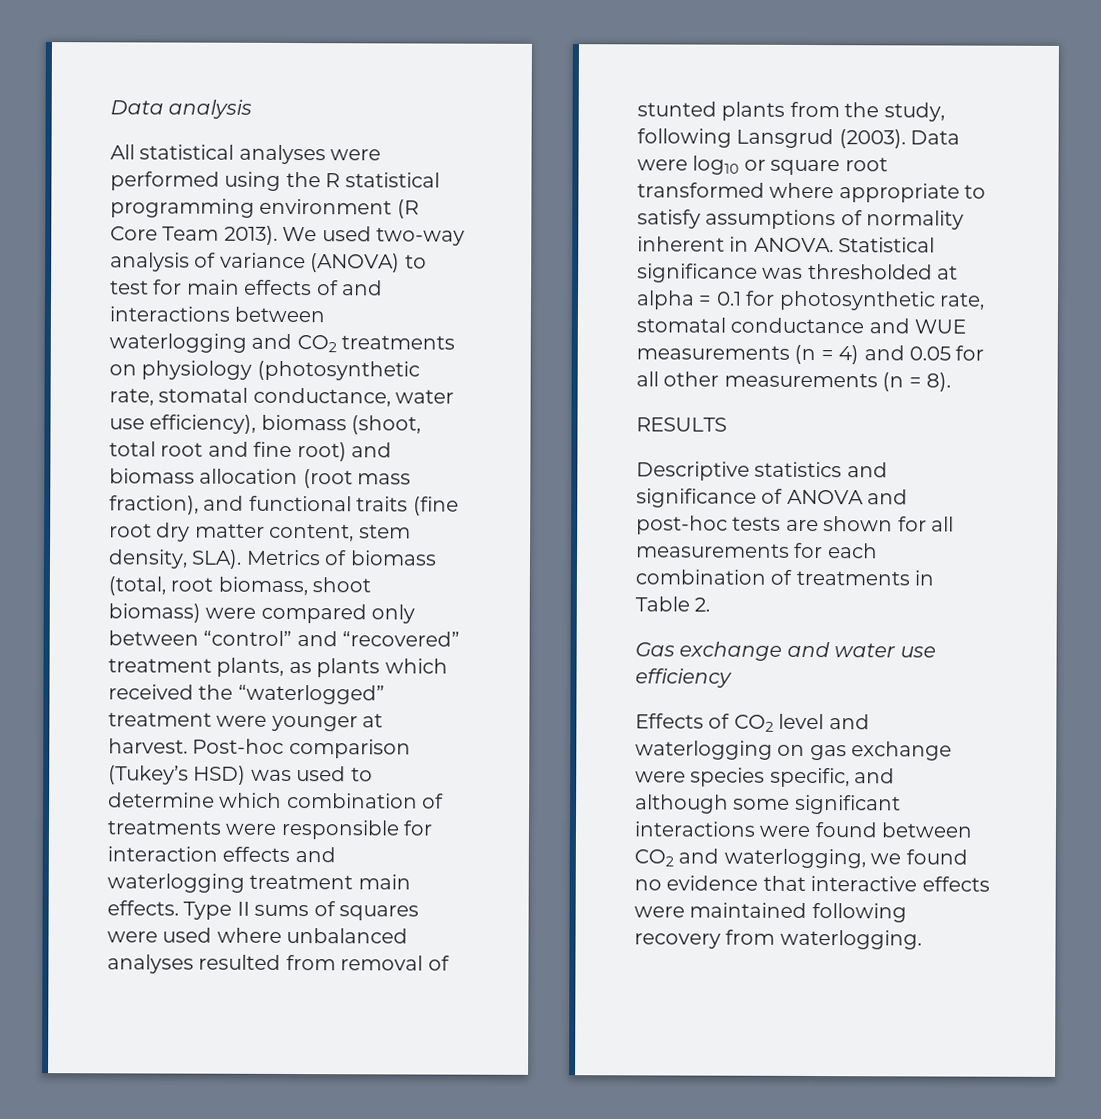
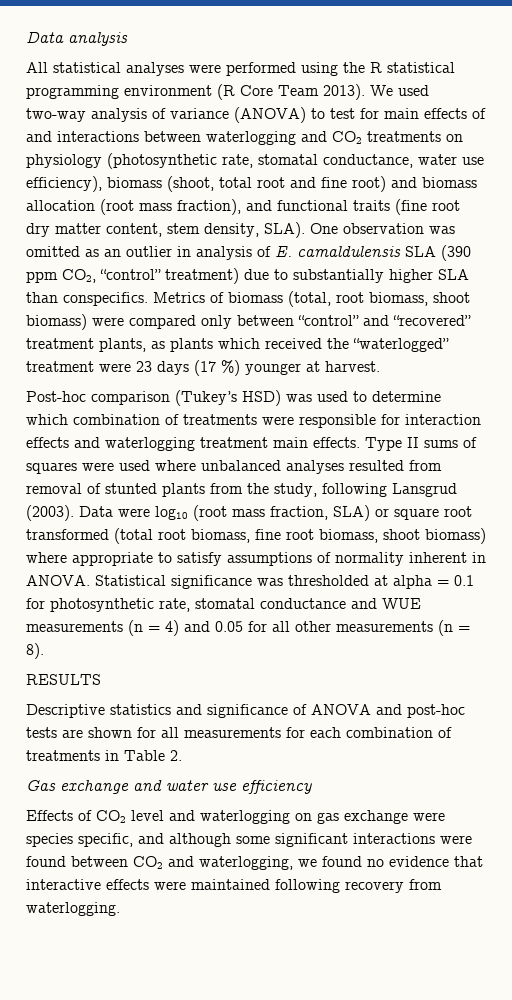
+ One observation was omitted as an outlier in analysis of E. camaldulensis SLA (390 ppm CO2, “control” treatment) due to substantially higher SLA than conspecifics.
- Metrics of biomass (total, root biomass, shoot biomass) were compared only between “control” and “recovered” treatment plants, as plants which received the “waterlogged” treatment were younger at harvest. Post-hoc comparison (Tukey’s HSD) was used to determine which combination of treatments were responsible for interaction effects and waterlogging treatment main effects.
+ Metrics of biomass (total, root biomass, shoot biomass) were compared only between “control” and “recovered” treatment plants, as plants which received the “waterlogged” treatment were 23 days (17 %) younger at harvest.
+ Post-hoc comparison (Tukey’s HSD) was used to determine which combination of treatments were responsible for interaction effects and waterlogging treatment main effects.
- Data were log10 or square root transformed where appropriate to satisfy assumptions of normality inherent in ANOVA.
+ Data were log10 (root mass fraction, SLA) or square root transformed (total root biomass, fine root biomass, shoot biomass) where appropriate to satisfy assumptions of normality inherent in ANOVA.

